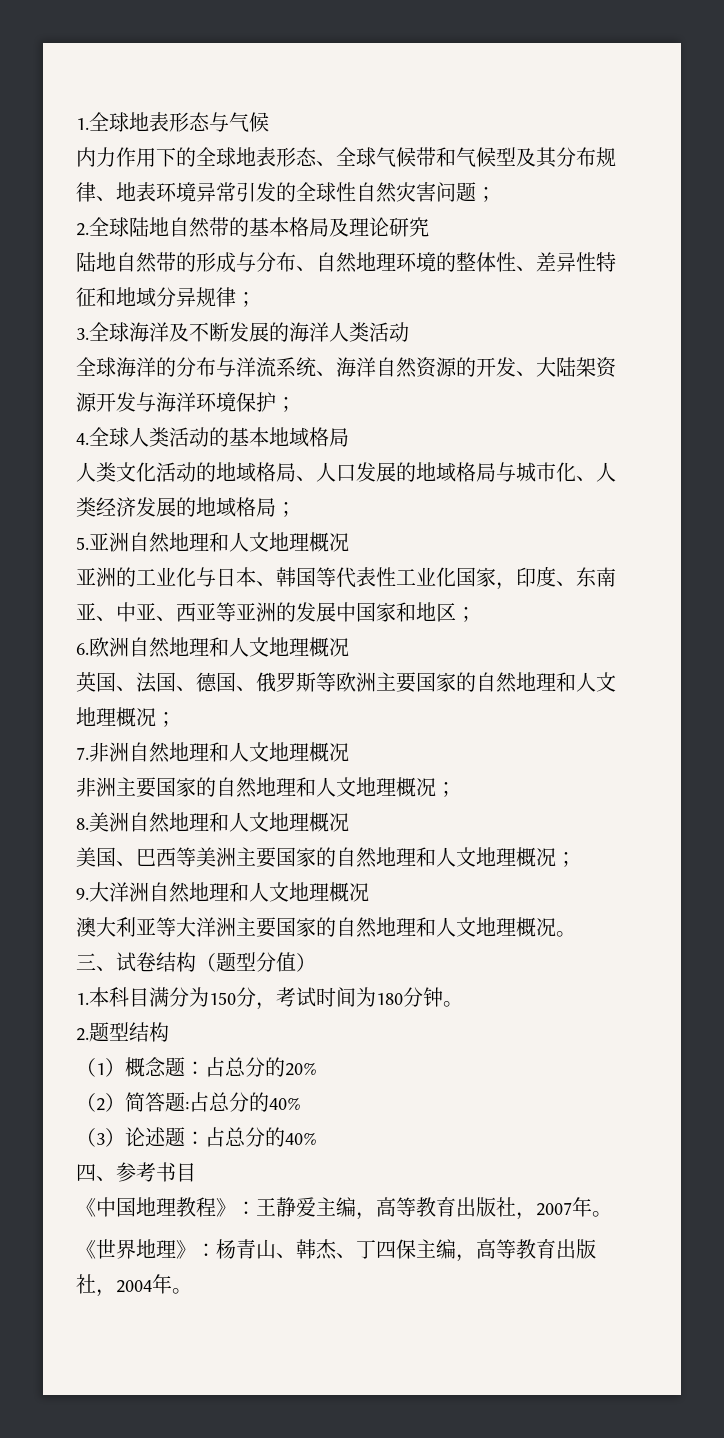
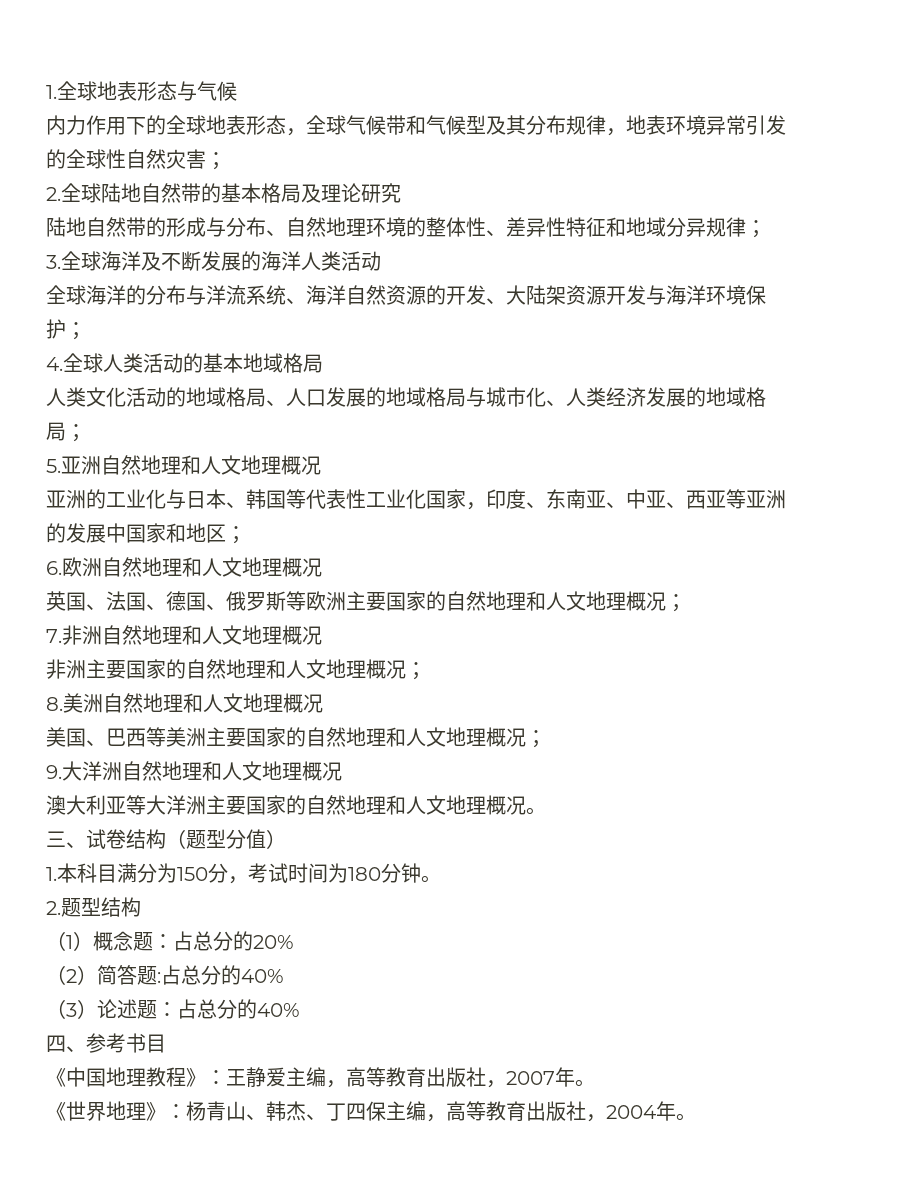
- 内力作用下的全球地表形态、全球气候带和气候型及其分布规律、地表环境异常引发的全球性自然灾害问题；
+ 内力作用下的全球地表形态，全球气候带和气候型及其分布规律，地表环境异常引发的全球性自然灾害；

